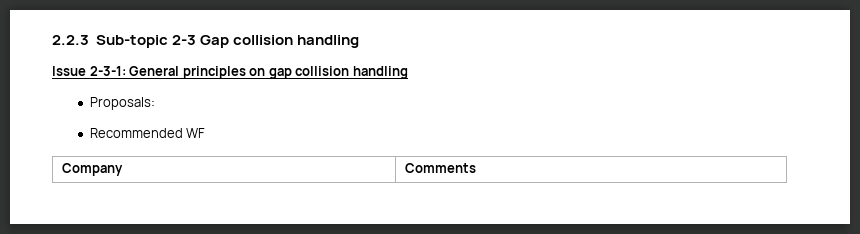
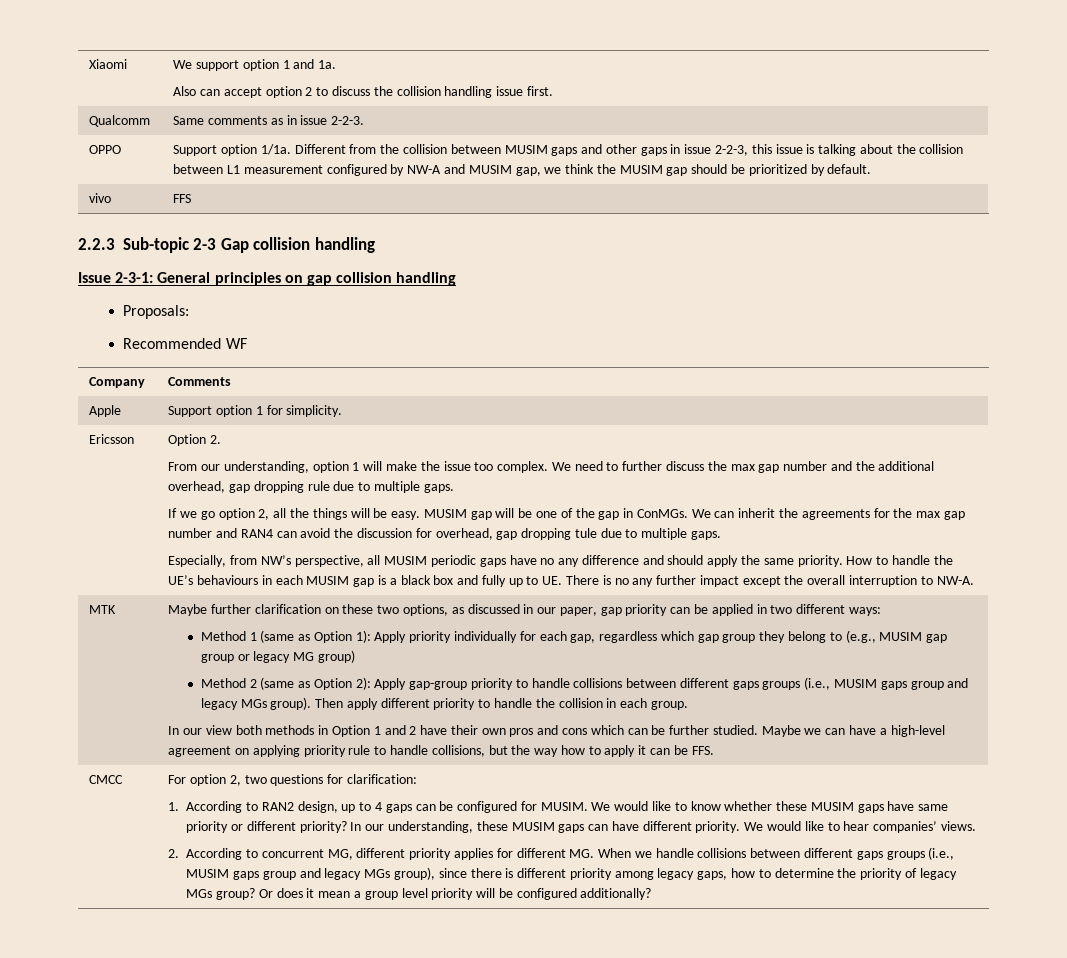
+ Xiaomi | We support option 1 and 1a.
+ Also can accept option 2 to discuss the collision handling issue first.
+ Qualcomm | Same comments as in issue 2-2-3.
+ OPPO | Support option 1/1a. Different from the collision between MUSIM gaps and other gaps in issue 2-2-3, this issue is talking about the collision between L1 measurement configured by NW-A and MUSIM gap, we think the MUSIM gap should be prioritized by default.
+ vivo | FFS
+ Apple | Support option 1 for simplicity.
+ Ericsson | Option 2.
+ From our understanding, option 1 will make the issue too complex. We need to further discuss the max gap number and the additional overhead, gap dropping rule due to multiple gaps.
+ If we go option 2, all the things will be easy. MUSIM gap will be one of the gap in ConMGs. We can inherit the agreements for the max gap number and RAN4 can avoid the discussion for overhead, gap dropping tule due to multiple gaps.
+ Especially, from NW’s perspective, all MUSIM periodic gaps have no any difference and should apply the same priority. How to handle the UE’s behaviours in each MUSIM gap is a black box and fully up to UE. There is no any further impact except the overall interruption to NW-A.
+ MTK | Maybe further clarification on these two options, as discussed in our paper, gap priority can be applied in two different ways:
+ Method 1 (same as Option 1): Apply priority individually for each gap, regardless which gap group they belong to (e.g., MUSIM gap group or legacy MG group)
+ Method 2 (same as Option 2): Apply gap-group priority to handle collisions between different gaps groups (i.e., MUSIM gaps group and legacy MGs group). Then apply different priority to handle the collision in each group.
+ In our view both methods in Option 1 and 2 have their own pros and cons which can be further studied. Maybe we can have a high-level agreement on applying priority rule to handle collisions, but the way how to apply it can be FFS.
+ CMCC | For option 2, two questions for clarification:
+ 1. According to RAN2 design, up to 4 gaps can be configured for MUSIM. We would like to know whether these MUSIM gaps have same priority or different priority? In our understanding, these MUSIM gaps can have different priority. We would like to hear companies’ views.
+ 2. According to concurrent MG, different priority applies for different MG. When we handle collisions between different gaps groups (i.e., MUSIM gaps group and legacy MGs group), since there is different priority among legacy gaps, how to determine the priority of legacy MGs group? Or does it mean a group level priority will be configured additionally?

